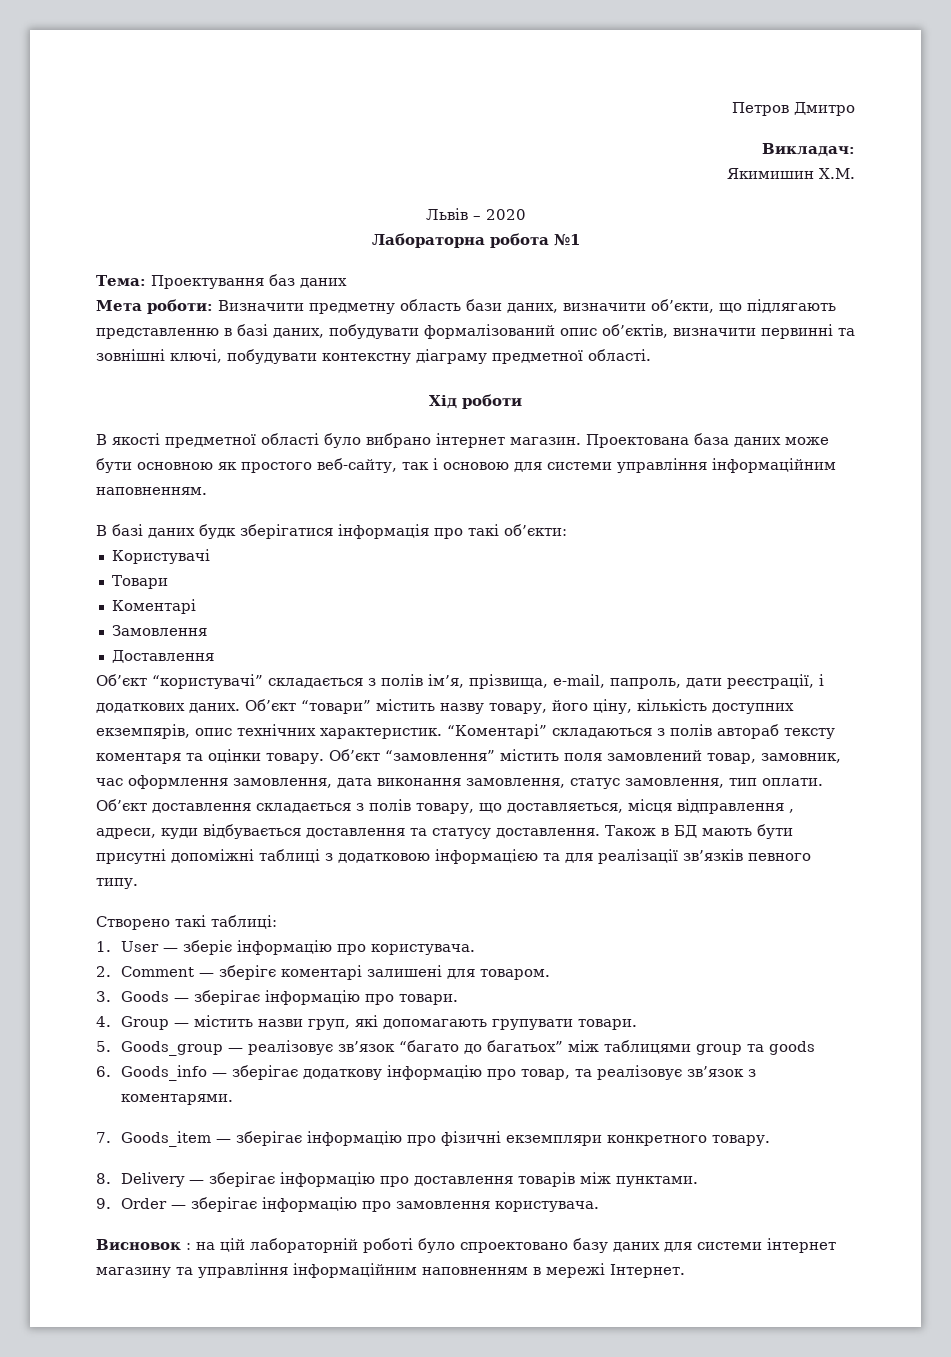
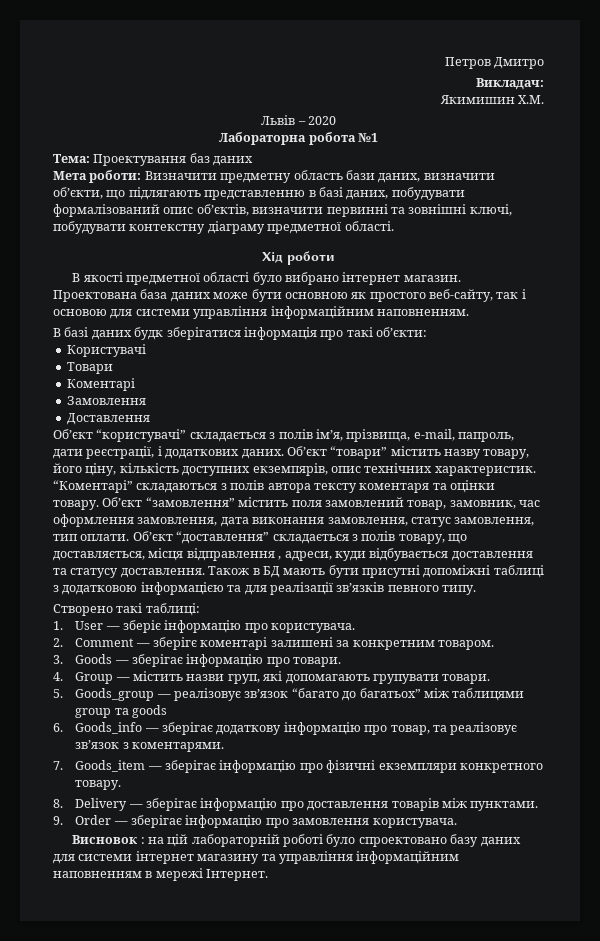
- “Коментарі” складаються з полів автораб тексту коментаря та оцінки товару.
+ “Коментарі” складаються з полів автора тексту коментаря та оцінки товару.
- Об’єкт доставлення складається з полів товару, що доставляється, місця відправлення , адреси, куди відбувається доставлення та статусу доставлення.
+ Об’єкт “доставлення” складається з полів товару, що доставляється, місця відправлення , адреси, куди відбувається доставлення та статусу доставлення.
- 2. Comment — зберігє коментарі залишені для товаром.
+ 2. Comment — зберігє коментарі залишені за конкретним товаром.

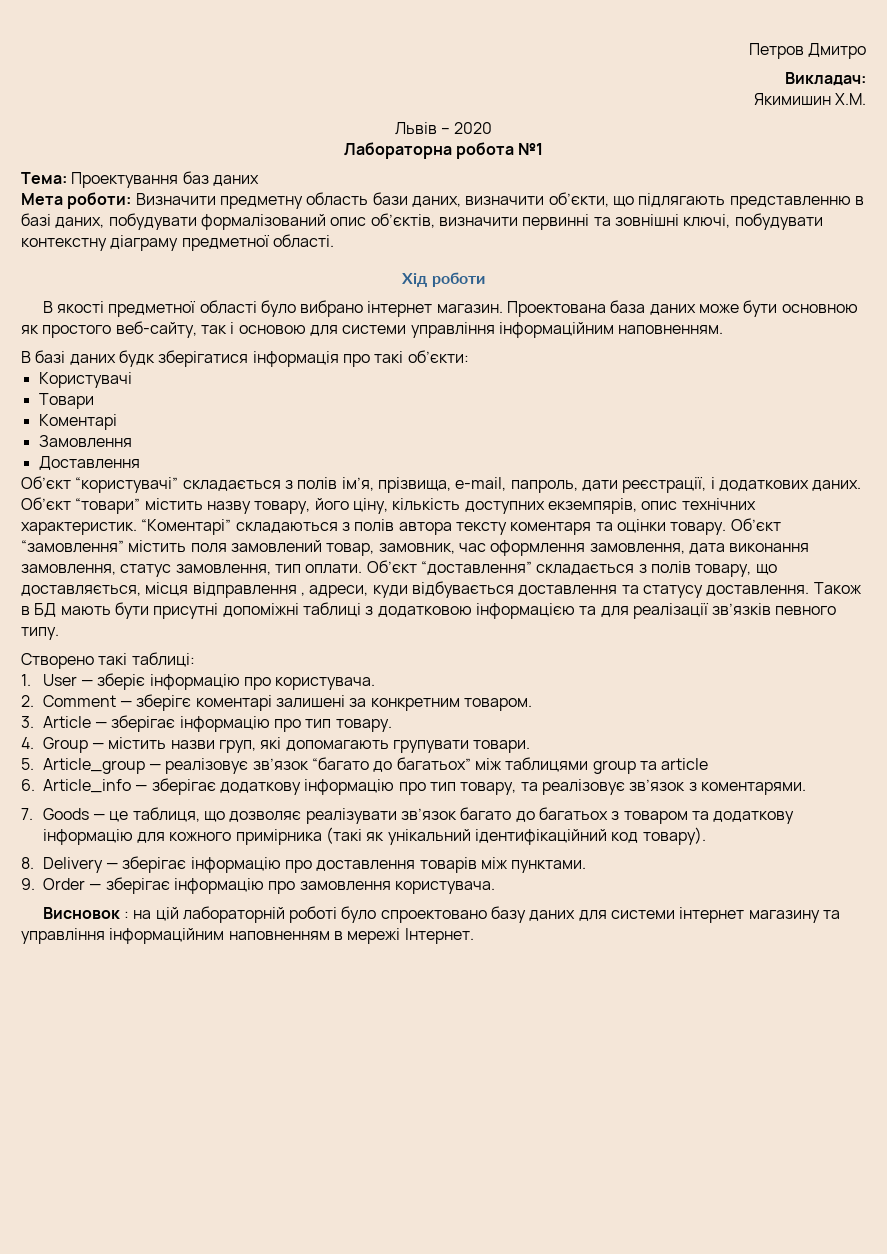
- 3. Goods — зберігає інформацію про товари.
+ 3. Article — зберігає інформацію про тип товару.
- 5. Goods_group — реалізовує зв’язок “багато до багатьох” між таблицями group та goods
+ 5. Article_group — реалізовує зв’язок “багато до багатьох” між таблицями group та article
- 6. Goods_info — зберігає додаткову інформацію про товар, та реалізовує зв’язок з коментарями.
+ 6. Article_info — зберігає додаткову інформацію про тип товару, та реалізовує зв’язок з коментарями.
- 7. Goods_item — зберігає інформацію про фізичні екземпляри конкретного товару.
+ 7. Goods — це таблиця, що дозволяє реалізувати зв’язок багато до багатьох з товаром та додаткову інформацію для кожного примірника (такі як унікальний ідентифікаційний код товару).

